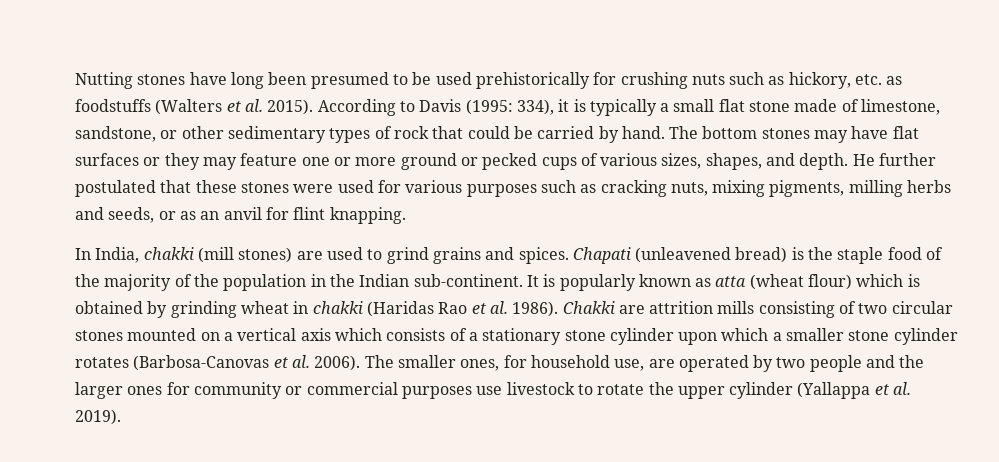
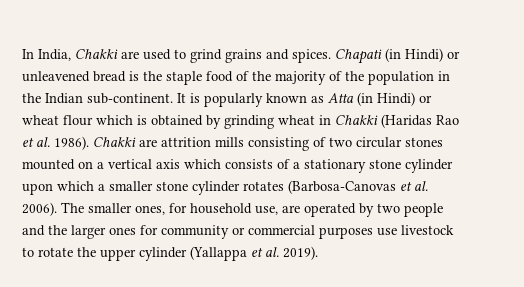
- Nutting stones have long been presumed to be used prehistorically for crushing nuts such as hickory, etc. as foodstuffs (Walters et al. 2015). According to Davis (1995: 334), it is typically a small flat stone made of limestone, sandstone, or other sedimentary types of rock that could be carried by hand. The bottom stones may have flat surfaces or they may feature one or more ground or pecked cups of various sizes, shapes, and depth. He further postulated that these stones were used for various purposes such as cracking nuts, mixing pigments, milling herbs and seeds, or as an anvil for flint knapping.
- In India, chakki (mill stones) are used to grind grains and spices.
+ In India, Chakki are used to grind grains and spices.
- Chapati (unleavened bread) is the staple food of the majority of the population in the Indian sub‐continent.
+ Chapati (in Hindi) or unleavened bread is the staple food of the majority of the population in the Indian sub‐continent.
- It is popularly known as atta (wheat flour) which is obtained by grinding wheat in chakki (Haridas Rao et al. 1986).
+ It is popularly known as Atta (in Hindi) or wheat flour which is obtained by grinding wheat in Chakki (Haridas Rao et al. 1986).

